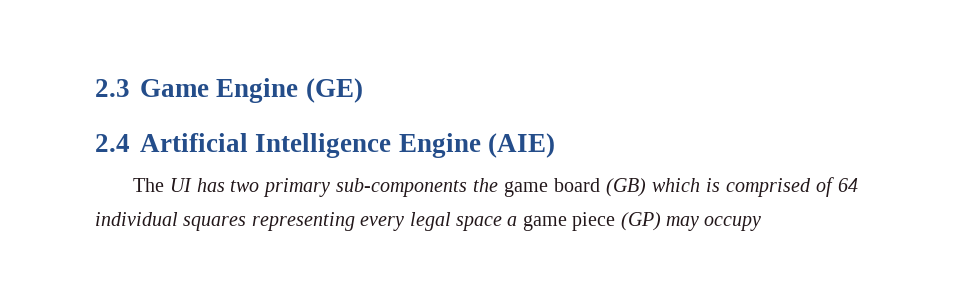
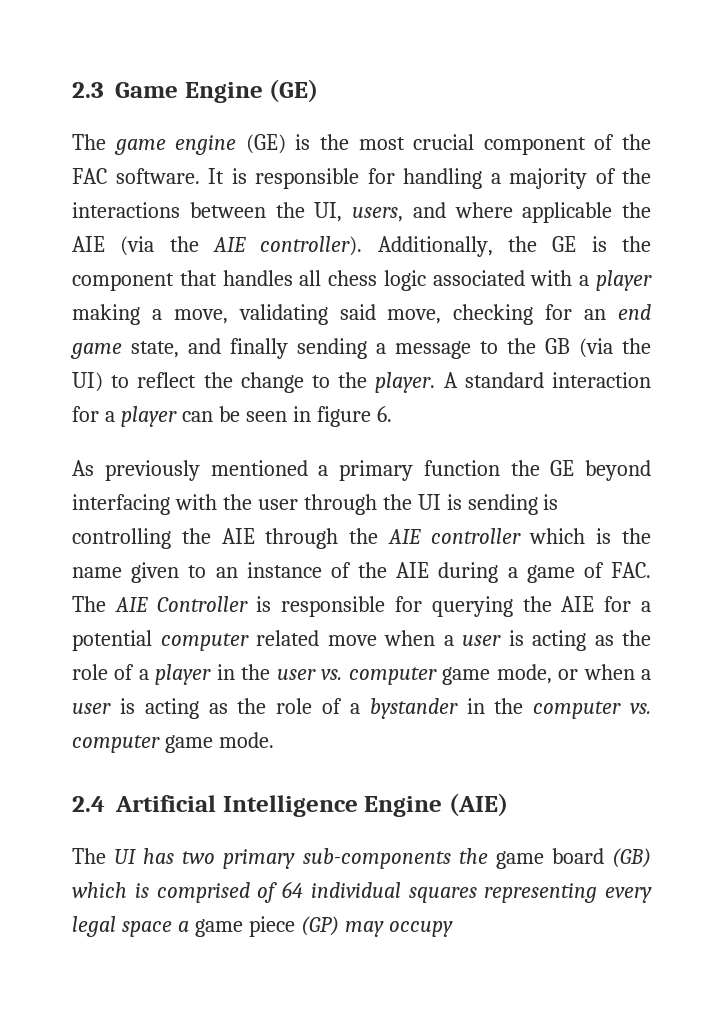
+ The game engine (GE) is the most crucial component of the FAC software. It is responsible for handling a majority of the interactions between the UI, users, and where applicable the AIE (via the AIE controller). Additionally, the GE is the component that handles all chess logic associated with a player making a move, validating said move, checking for an end game state, and finally sending a message to the GB (via the UI) to reflect the change to the player. A standard interaction for a player can be seen in figure 6.
+ As previously mentioned a primary function the GE beyond interfacing with the user through the UI is sending is controlling the AIE through the AIE controller which is the name given to an instance of the AIE during a game of FAC. The AIE Controller is responsible for querying the AIE for a potential computer related move when a user is acting as the role of a player in the user vs. computer game mode, or when a user is acting as the role of a bystander in the computer vs. computer game mode.

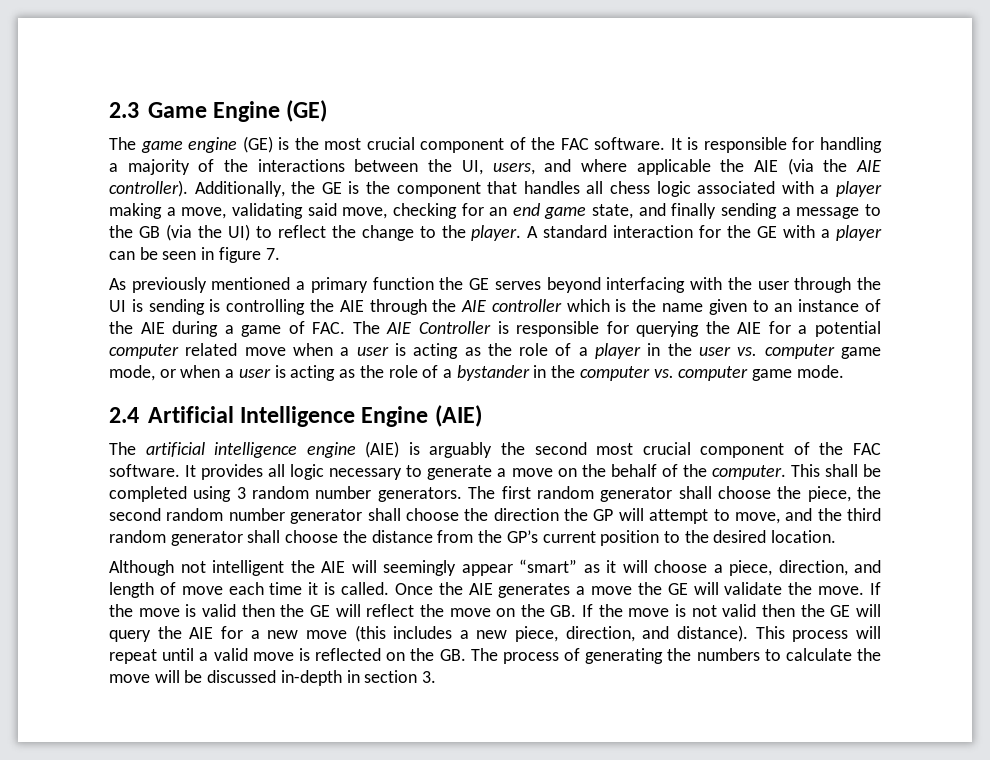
- A standard interaction for a player can be seen in figure 6.
+ A standard interaction for the GE with a player can be seen in figure 7.
- As previously mentioned a primary function the GE beyond interfacing with the user through the UI is sending is controlling the AIE through the AIE controller which is the name given to an instance of the AIE during a game of FAC. The AIE Controller is responsible for querying the AIE for a potential computer related move when a user is acting as the role of a player in the user vs. computer game mode, or when a user is acting as the role of a bystander in the computer vs. computer game mode.
+ As previously mentioned a primary function the GE serves beyond interfacing with the user through the UI is sending is controlling the AIE through the AIE controller which is the name given to an instance of the AIE during a game of FAC. The AIE Controller is responsible for querying the AIE for a potential computer related move when a user is acting as the role of a player in the user vs. computer game mode, or when a user is acting as the role of a bystander in the computer vs. computer game mode.
- The UI has two primary sub-components the game board (GB) which is comprised of 64 individual squares representing every legal space a game piece (GP) may occupy
+ The artificial intelligence engine (AIE) is arguably the second most crucial component of the FAC software. It provides all logic necessary to generate a move on the behalf of the computer. This shall be completed using 3 random number generators. The first random generator shall choose the piece, the second random number generator shall choose the direction the GP will attempt to move, and the third random generator shall choose the distance from the GP’s current position to the desired location.
+ Although not intelligent the AIE will seemingly appear “smart” as it will choose a piece, direction, and length of move each time it is called. Once the AIE generates a move the GE will validate the move. If the move is valid then the GE will reflect the move on the GB. If the move is not valid then the GE will query the AIE for a new move (this includes a new piece, direction, and distance). This process will repeat until a valid move is reflected on the GB. The process of generating the numbers to calculate the move will be discussed in-depth in section 3.

